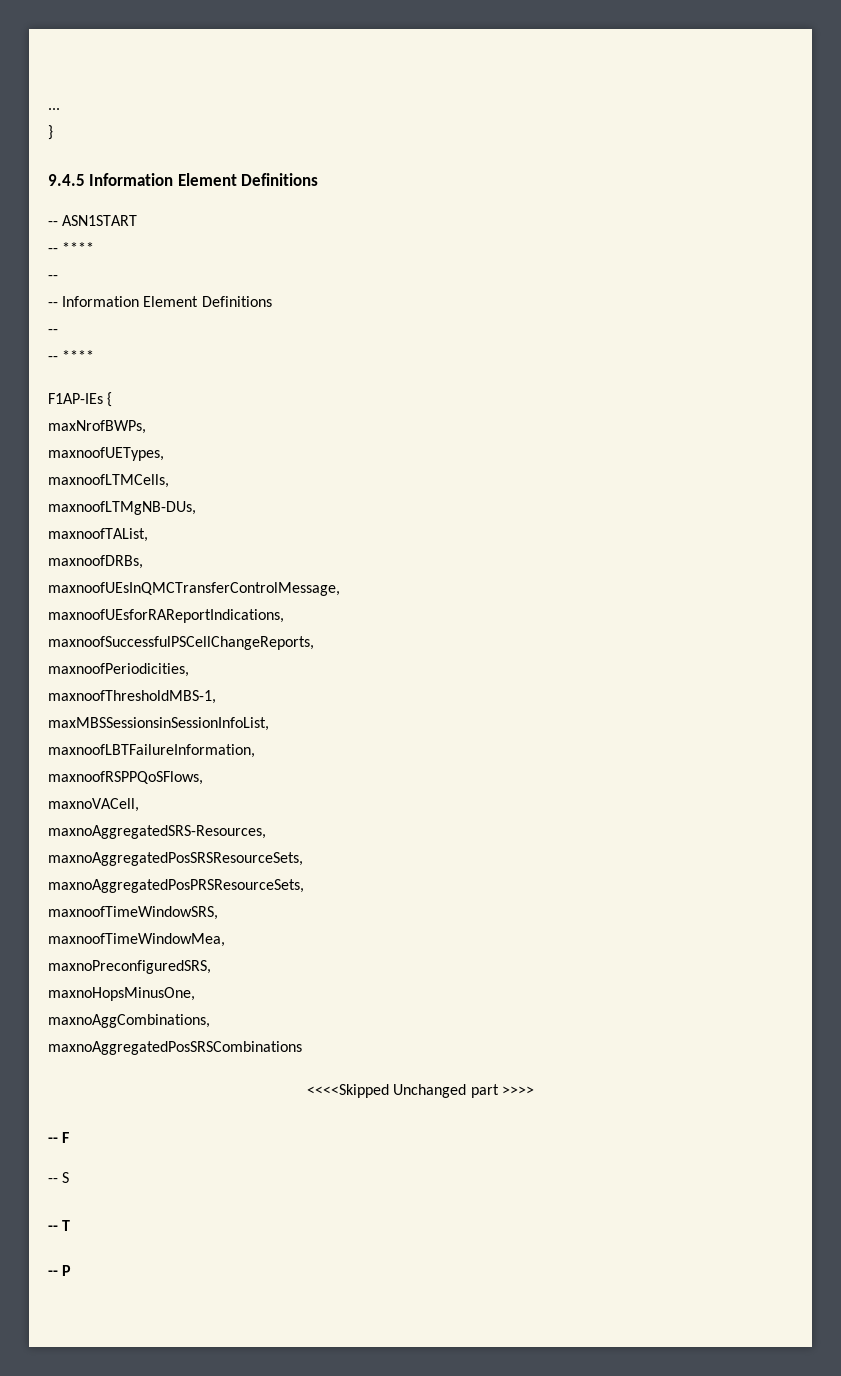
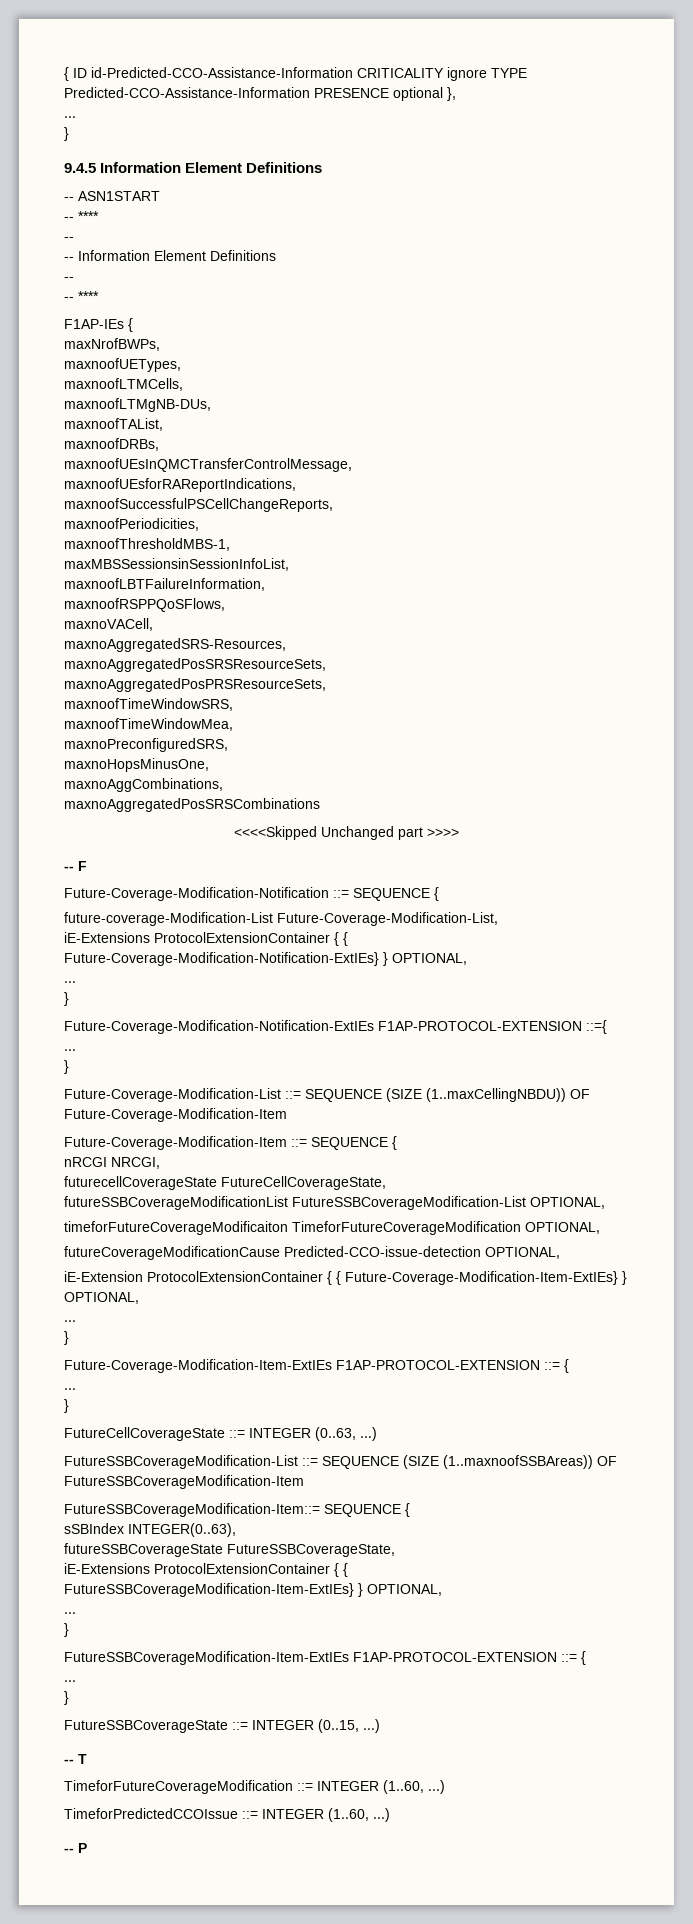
+ { ID id-Predicted-CCO-Assistance-Information CRITICALITY ignore TYPE Predicted-CCO-Assistance-Information PRESENCE optional },
- -- S
+ Future-Coverage-Modification-Notification ::= SEQUENCE {
+ future-coverage-Modification-List Future-Coverage-Modification-List,
+ iE-Extensions ProtocolExtensionContainer { { Future-Coverage-Modification-Notification-ExtIEs} } OPTIONAL,
+ ...
+ }
+ Future-Coverage-Modification-Notification-ExtIEs F1AP-PROTOCOL-EXTENSION ::={
+ ...
+ }
+ Future-Coverage-Modification-List ::= SEQUENCE (SIZE (1..maxCellingNBDU)) OF Future-Coverage-Modification-Item
+ Future-Coverage-Modification-Item ::= SEQUENCE {
+ nRCGI NRCGI,
+ futurecellCoverageState FutureCellCoverageState,
+ futureSSBCoverageModificationList FutureSSBCoverageModification-List OPTIONAL,
+ timeforFutureCoverageModificaiton TimeforFutureCoverageModification OPTIONAL,
+ futureCoverageModificationCause Predicted-CCO-issue-detection OPTIONAL,
+ iE-Extension ProtocolExtensionContainer { { Future-Coverage-Modification-Item-ExtIEs} } OPTIONAL,
+ ...
+ }
+ Future-Coverage-Modification-Item-ExtIEs F1AP-PROTOCOL-EXTENSION ::= {
+ ...
+ }
+ FutureCellCoverageState ::= INTEGER (0..63, ...)
+ FutureSSBCoverageModification-List ::= SEQUENCE (SIZE (1..maxnoofSSBAreas)) OF FutureSSBCoverageModification-Item
+ FutureSSBCoverageModification-Item::= SEQUENCE {
+ sSBIndex INTEGER(0..63),
+ futureSSBCoverageState FutureSSBCoverageState,
+ iE-Extensions ProtocolExtensionContainer { { FutureSSBCoverageModification-Item-ExtIEs} } OPTIONAL,
+ ...
+ }
+ FutureSSBCoverageModification-Item-ExtIEs F1AP-PROTOCOL-EXTENSION ::= {
+ ...
+ }
+ FutureSSBCoverageState ::= INTEGER (0..15, ...)
  -- T
+ TimeforFutureCoverageModification ::= INTEGER (1..60, ...)
+ TimeforPredictedCCOIssue ::= INTEGER (1..60, ...)

